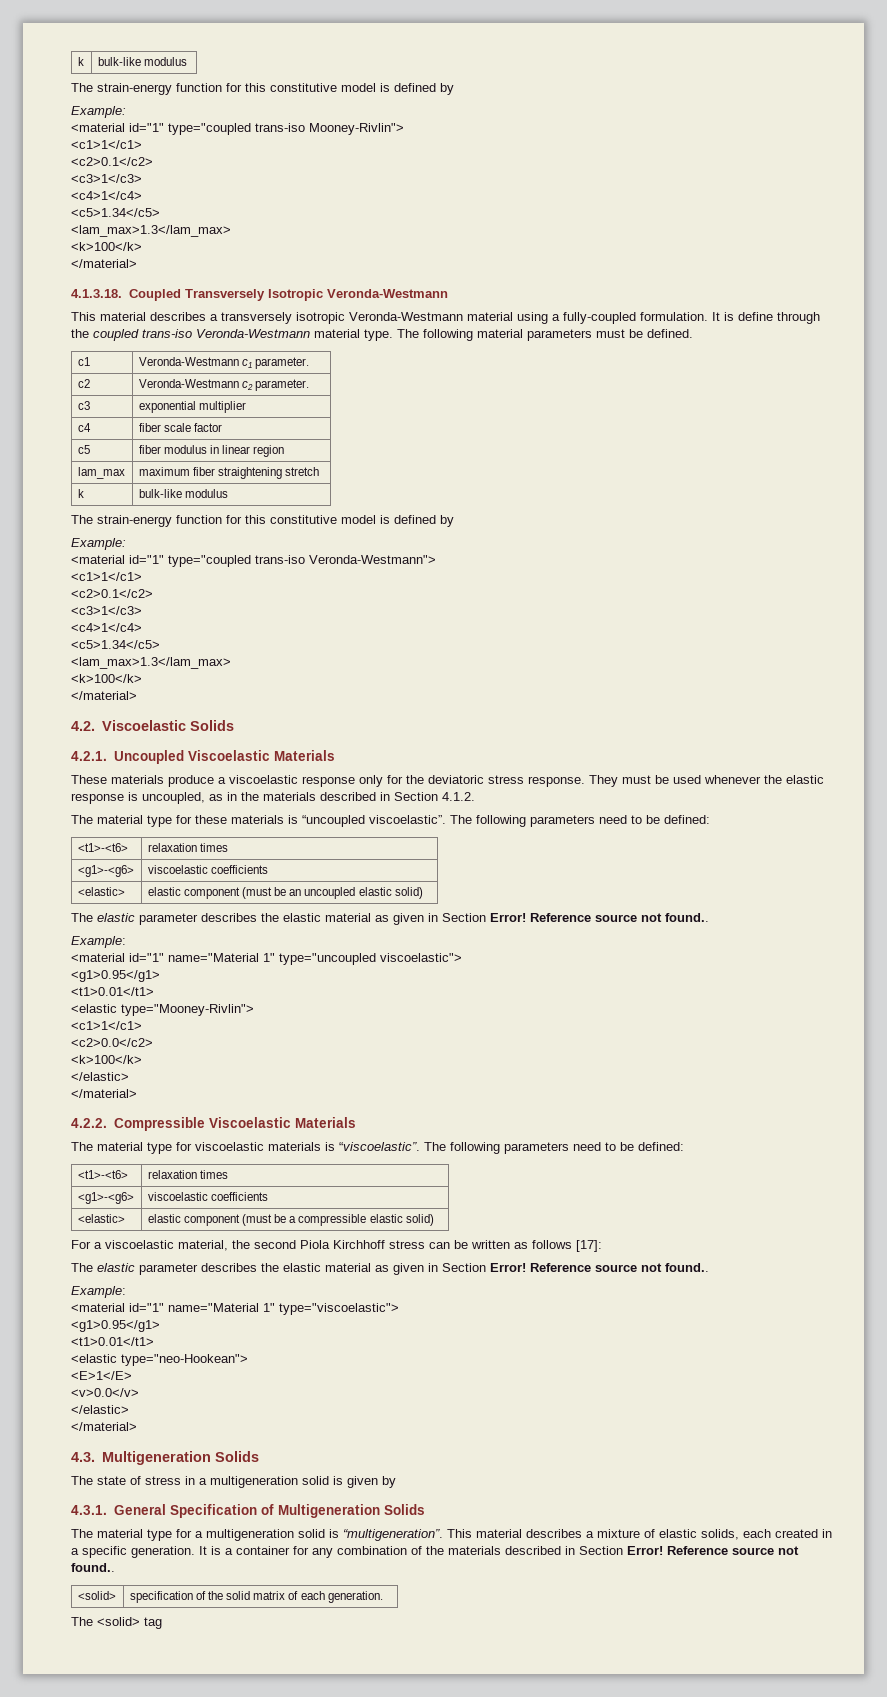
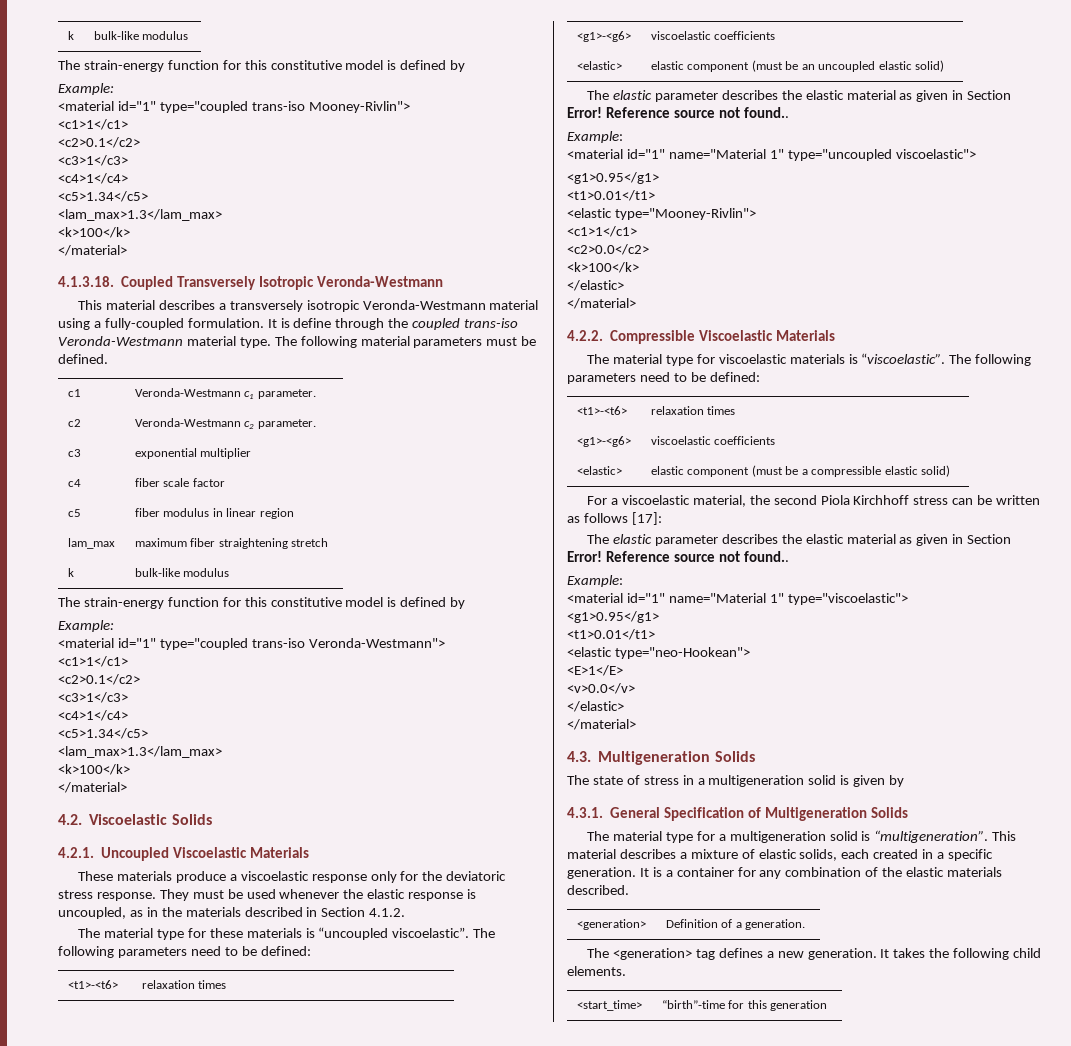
- It is a container for any combination of the materials described in Section Error! Reference source not found..
- <solid> | specification of the solid matrix of each generation.
- The <solid> tag
+ It is a container for any combination of the elastic materials described.
+ <generation> | Definition of a generation.
+ The <generation> tag defines a new generation. It takes the following child elements.
+ <start_time> | “birth”-time for this generation

